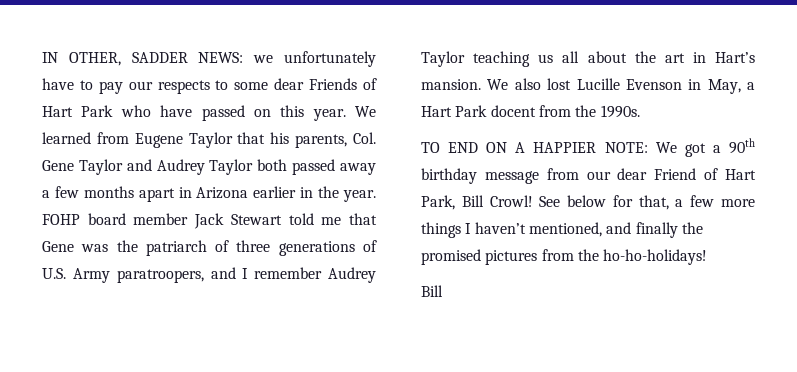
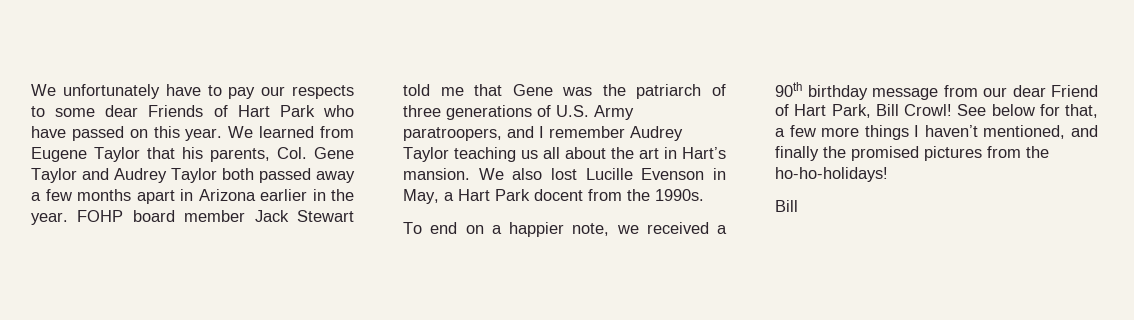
- IN OTHER, SADDER NEWS: we unfortunately have to pay our respects to some dear Friends of Hart Park who have passed on this year.
+ We unfortunately have to pay our respects to some dear Friends of Hart Park who have passed on this year.
- TO END ON A HAPPIER NOTE: We got a 90th birthday message from our dear Friend of Hart Park, Bill Crowl!
+ To end on a happier note, we received a 90th birthday message from our dear Friend of Hart Park, Bill Crowl!

